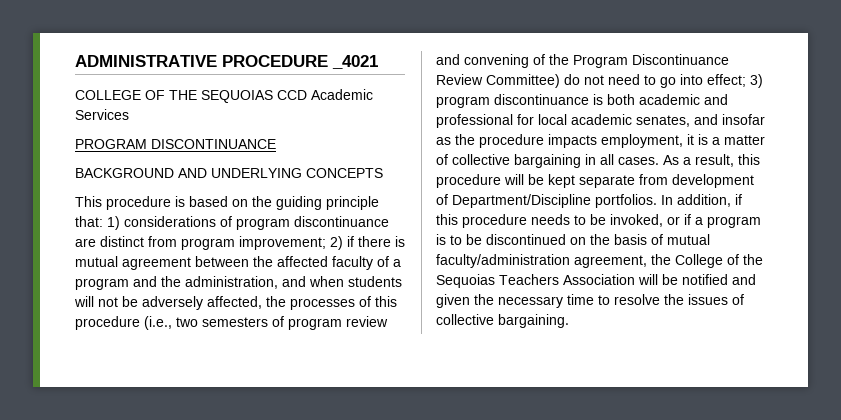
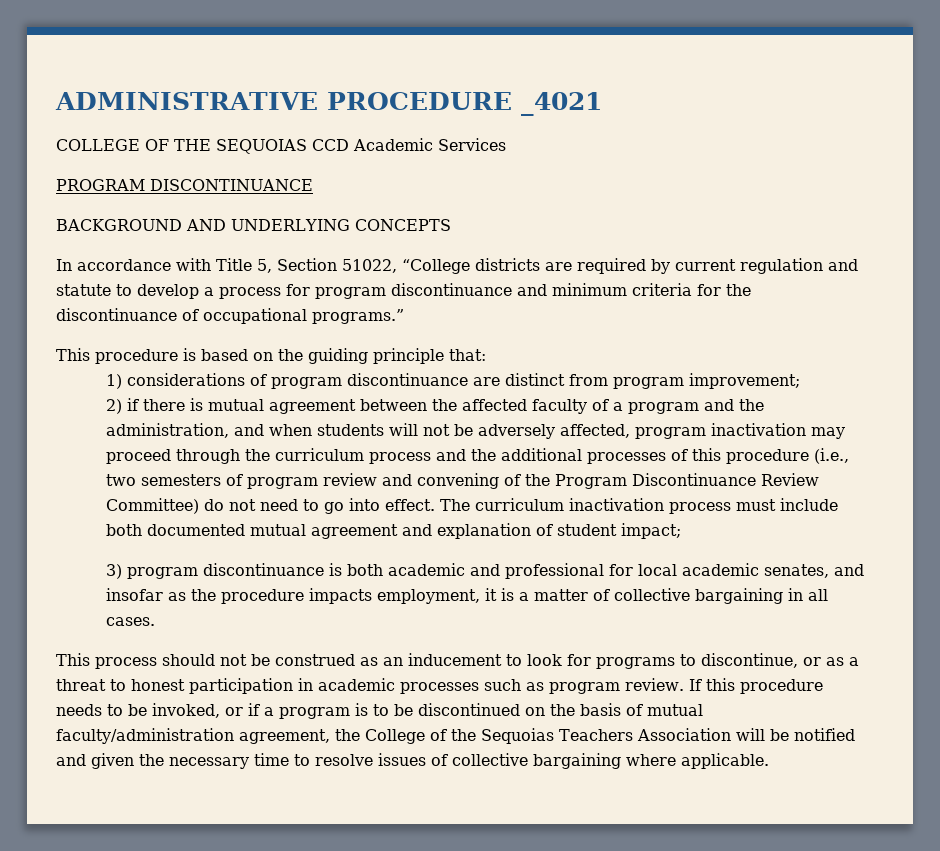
+ In accordance with Title 5, Section 51022, “College districts are required by current regulation and statute to develop a process for program discontinuance and minimum criteria for the discontinuance of occupational programs.”
- This procedure is based on the guiding principle that: 1) considerations of program discontinuance are distinct from program improvement; 2) if there is mutual agreement between the affected faculty of a program and the administration, and when students will not be adversely affected, the processes of this procedure (i.e., two semesters of program review and convening of the Program Discontinuance Review Committee) do not need to go into effect; 3) program discontinuance is both academic and professional for local academic senates, and insofar as the procedure impacts employment, it is a matter of collective bargaining in all cases. As a result, this procedure will be kept separate from development of Department/Discipline portfolios. In addition, if this procedure needs to be invoked, or if a program is to be discontinued on the basis of mutual faculty/administration agreement, the College of the Sequoias Teachers Association will be notified and given the necessary time to resolve the issues of collective bargaining.
+ This procedure is based on the guiding principle that:
+ 1) considerations of program discontinuance are distinct from program improvement;
+ 2) if there is mutual agreement between the affected faculty of a program and the administration, and when students will not be adversely affected, program inactivation may proceed through the curriculum process and the additional processes of this procedure (i.e., two semesters of program review and convening of the Program Discontinuance Review Committee) do not need to go into effect. The curriculum inactivation process must include both documented mutual agreement and explanation of student impact;
+ 3) program discontinuance is both academic and professional for local academic senates, and insofar as the procedure impacts employment, it is a matter of collective bargaining in all cases.
+ This process should not be construed as an inducement to look for programs to discontinue, or as a threat to honest participation in academic processes such as program review. If this procedure needs to be invoked, or if a program is to be discontinued on the basis of mutual faculty/administration agreement, the College of the Sequoias Teachers Association will be notified and given the necessary time to resolve issues of collective bargaining where applicable.

